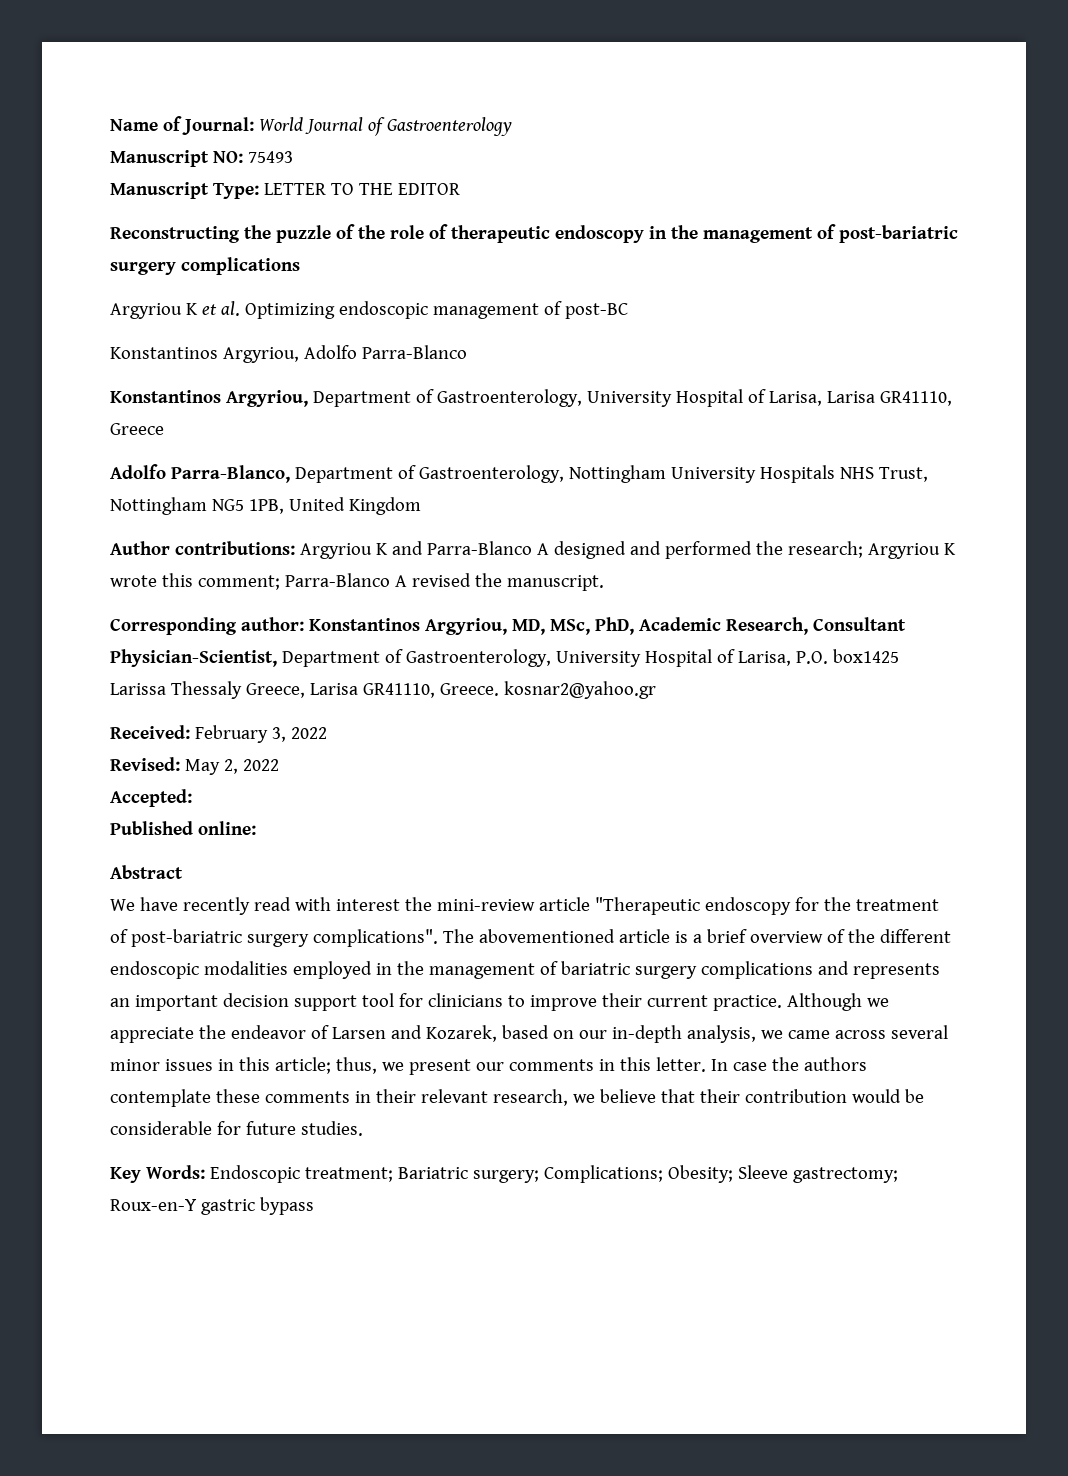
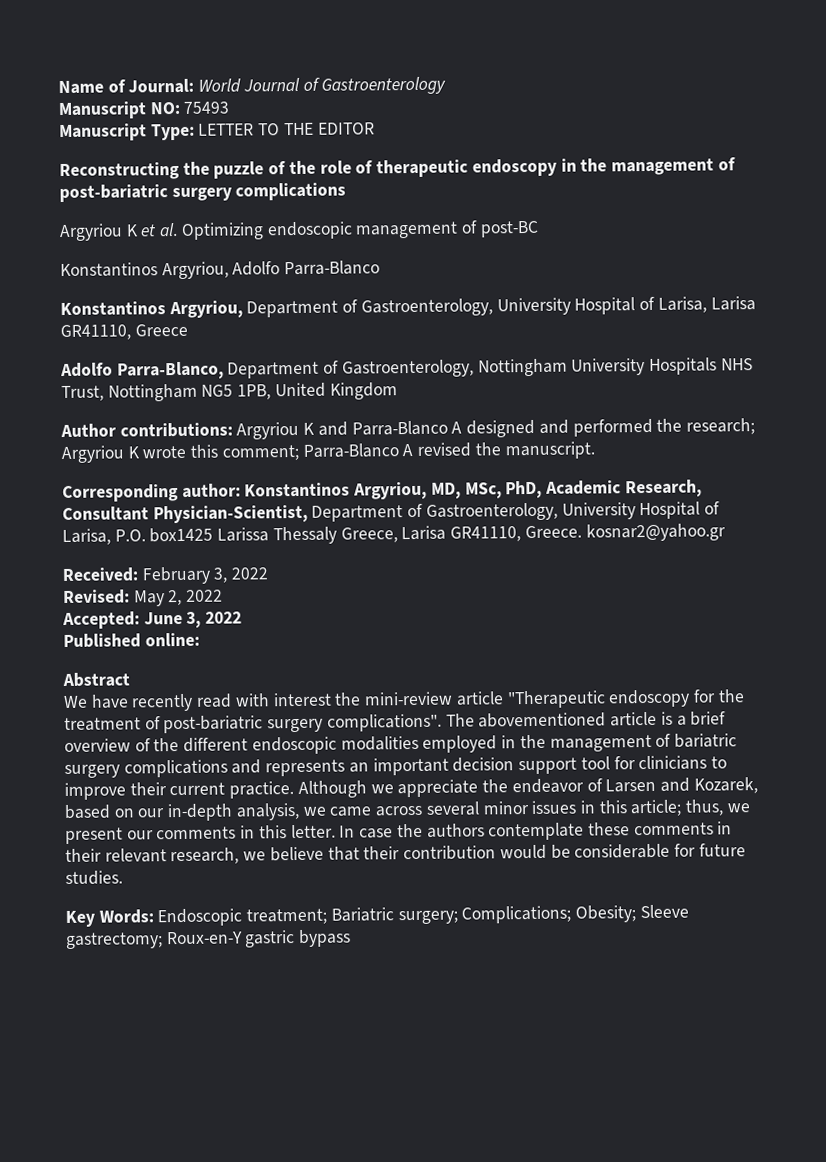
- Accepted:
+ Accepted: June 3, 2022

